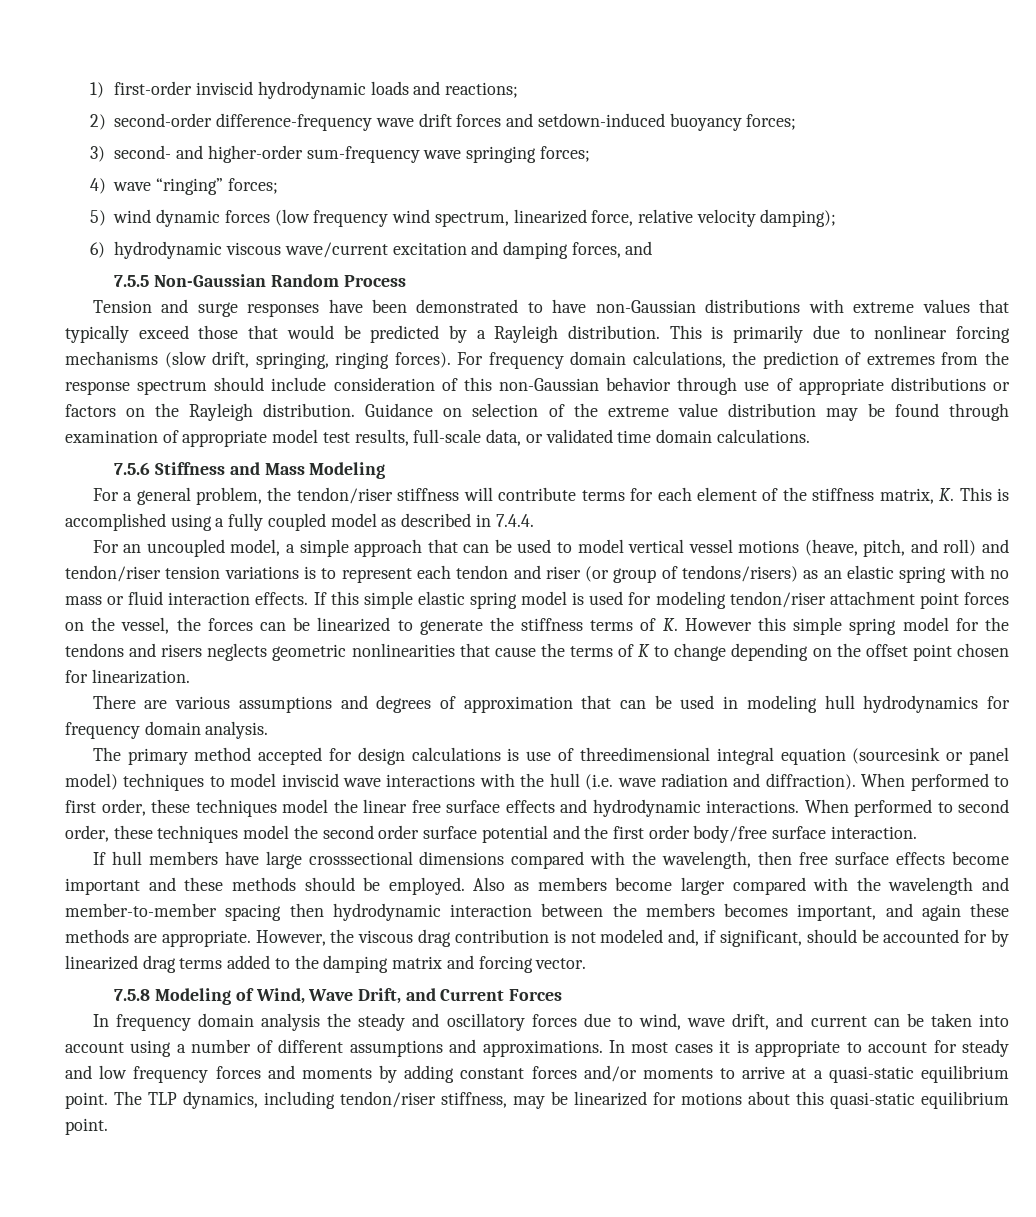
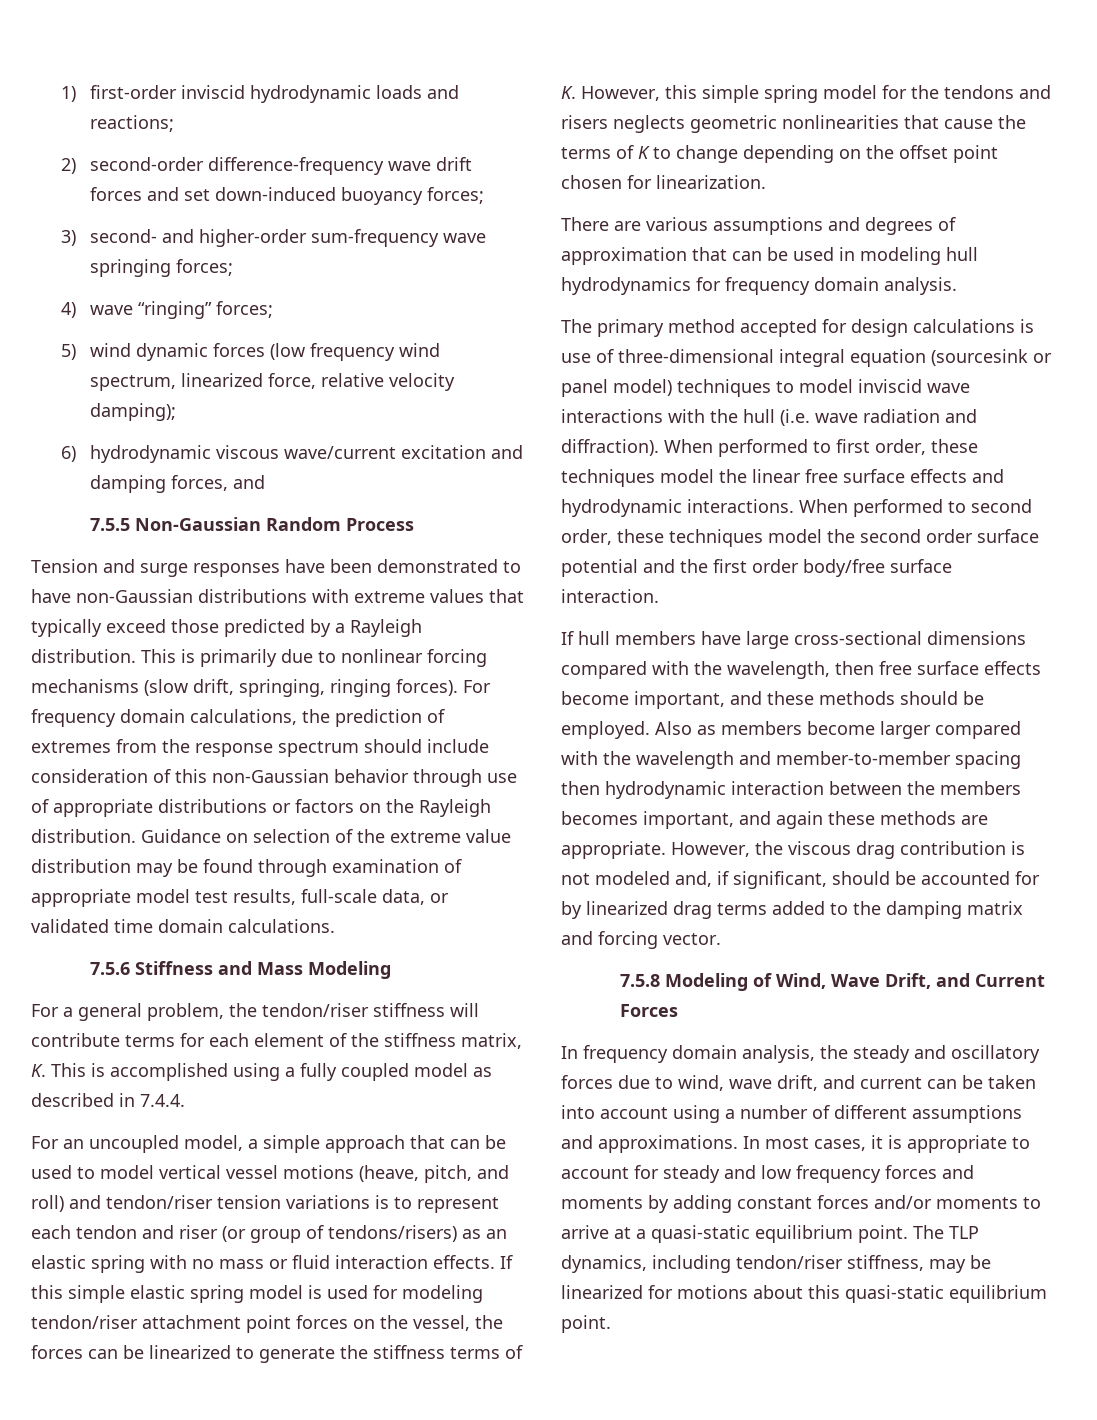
- 2) second-order difference-frequency wave drift forces and setdown-induced buoyancy forces;
+ 2) second-order difference-frequency wave drift forces and set down-induced buoyancy forces;
- Tension and surge responses have been demonstrated to have non-Gaussian distributions with extreme values that typically exceed those that would be predicted by a Rayleigh distribution.
+ Tension and surge responses have been demonstrated to have non-Gaussian distributions with extreme values that typically exceed those predicted by a Rayleigh distribution.
- If this simple elastic spring model is used for modeling tendon/riser attachment point forces on the vessel, the forces can be linearized to generate the stiffness terms of K. However this simple spring model for the tendons and risers neglects geometric nonlinearities that cause the terms of K to change depending on the offset point chosen for linearization.
+ If this simple elastic spring model is used for modeling tendon/riser attachment point forces on the vessel, the forces can be linearized to generate the stiffness terms of K. However, this simple spring model for the tendons and risers neglects geometric nonlinearities that cause the terms of K to change depending on the offset point chosen for linearization.
- The primary method accepted for design calculations is use of threedimensional integral equation (sourcesink or panel model) techniques to model inviscid wave interactions with the hull (i.e. wave radiation and diffraction).
+ The primary method accepted for design calculations is use of three-dimensional integral equation (sourcesink or panel model) techniques to model inviscid wave interactions with the hull (i.e. wave radiation and diffraction).
- If hull members have large crosssectional dimensions compared with the wavelength, then free surface effects become important and these methods should be employed.
+ If hull members have large cross-sectional dimensions compared with the wavelength, then free surface effects become important, and these methods should be employed.
- In frequency domain analysis the steady and oscillatory forces due to wind, wave drift, and current can be taken into account using a number of different assumptions and approximations.
+ In frequency domain analysis, the steady and oscillatory forces due to wind, wave drift, and current can be taken into account using a number of different assumptions and approximations.
- In most cases it is appropriate to account for steady and low frequency forces and moments by adding constant forces and/or moments to arrive at a quasi-static equilibrium point.
+ In most cases, it is appropriate to account for steady and low frequency forces and moments by adding constant forces and/or moments to arrive at a quasi-static equilibrium point.

